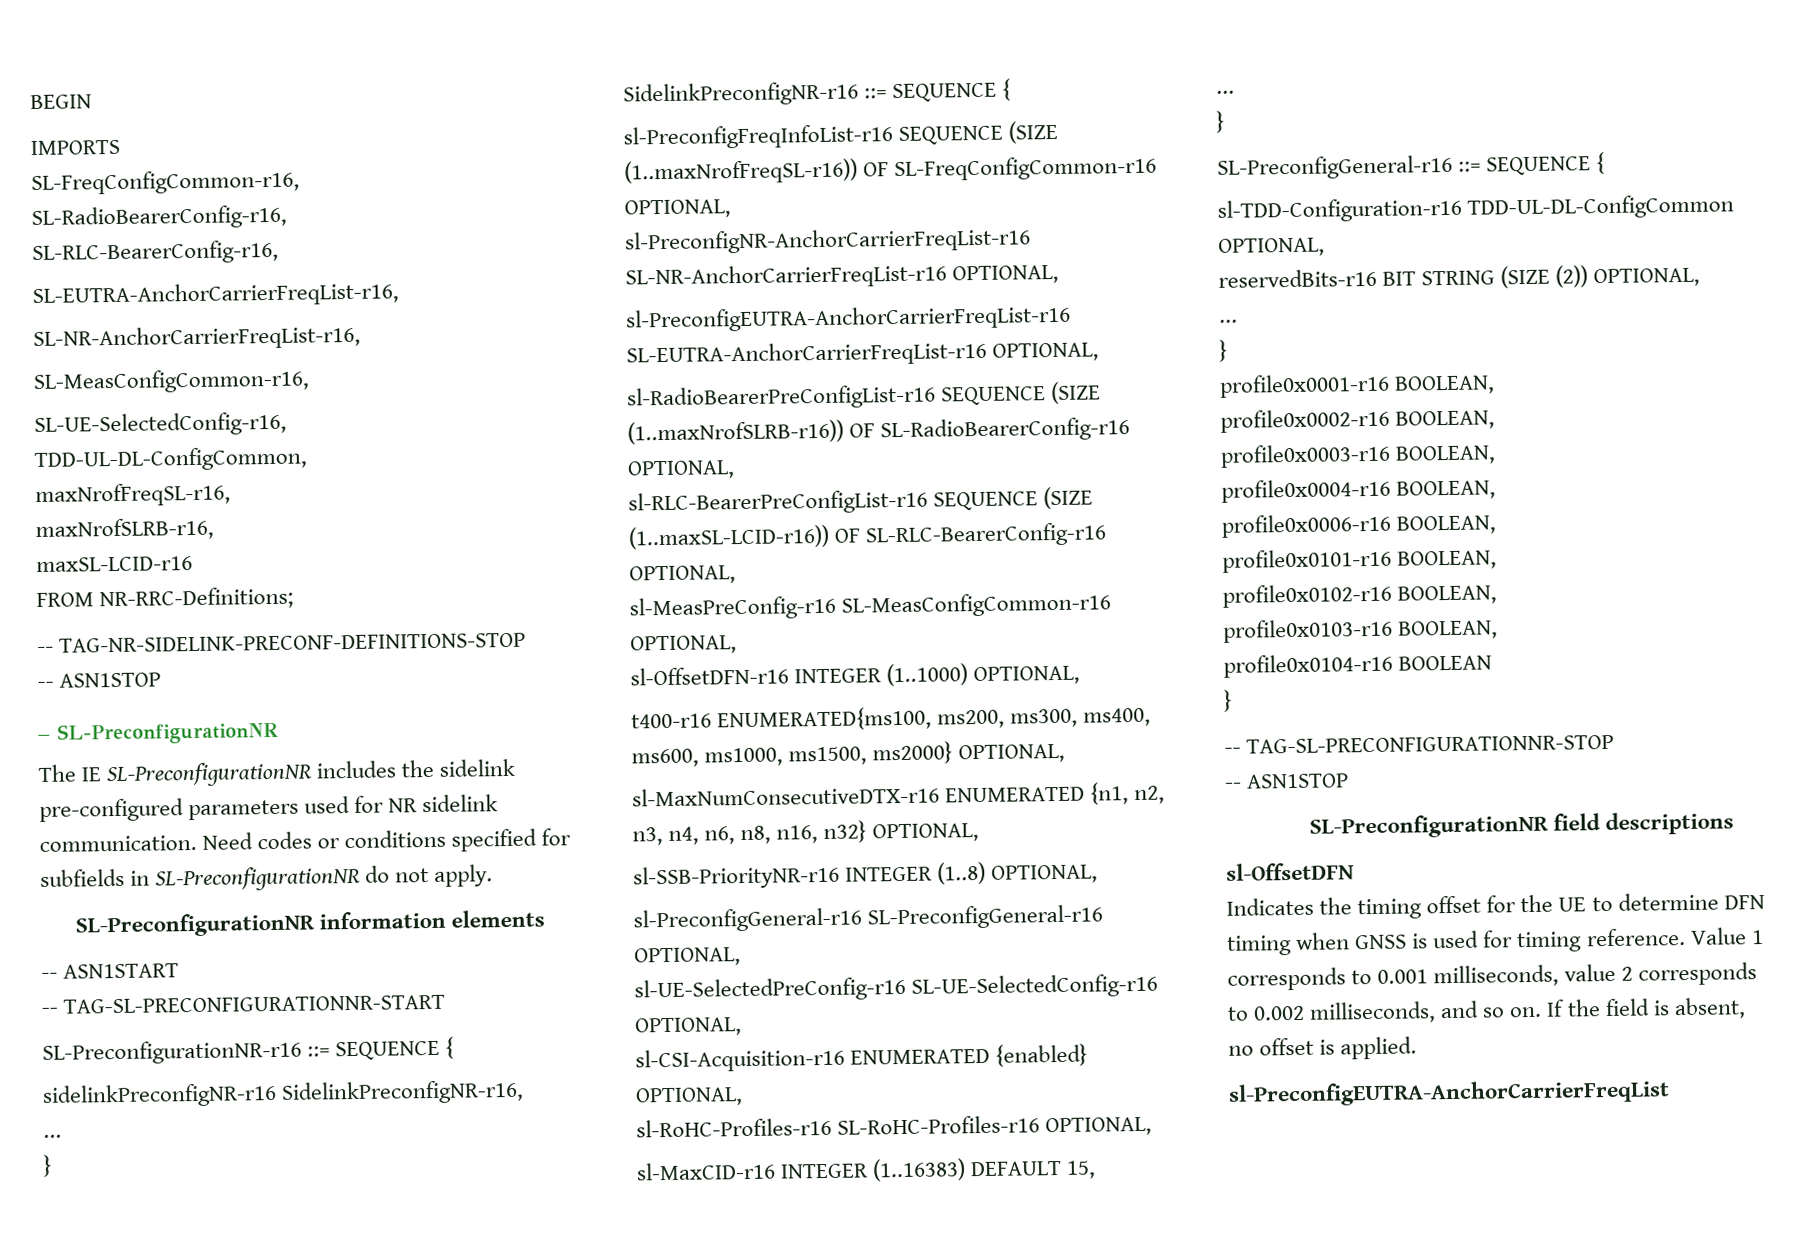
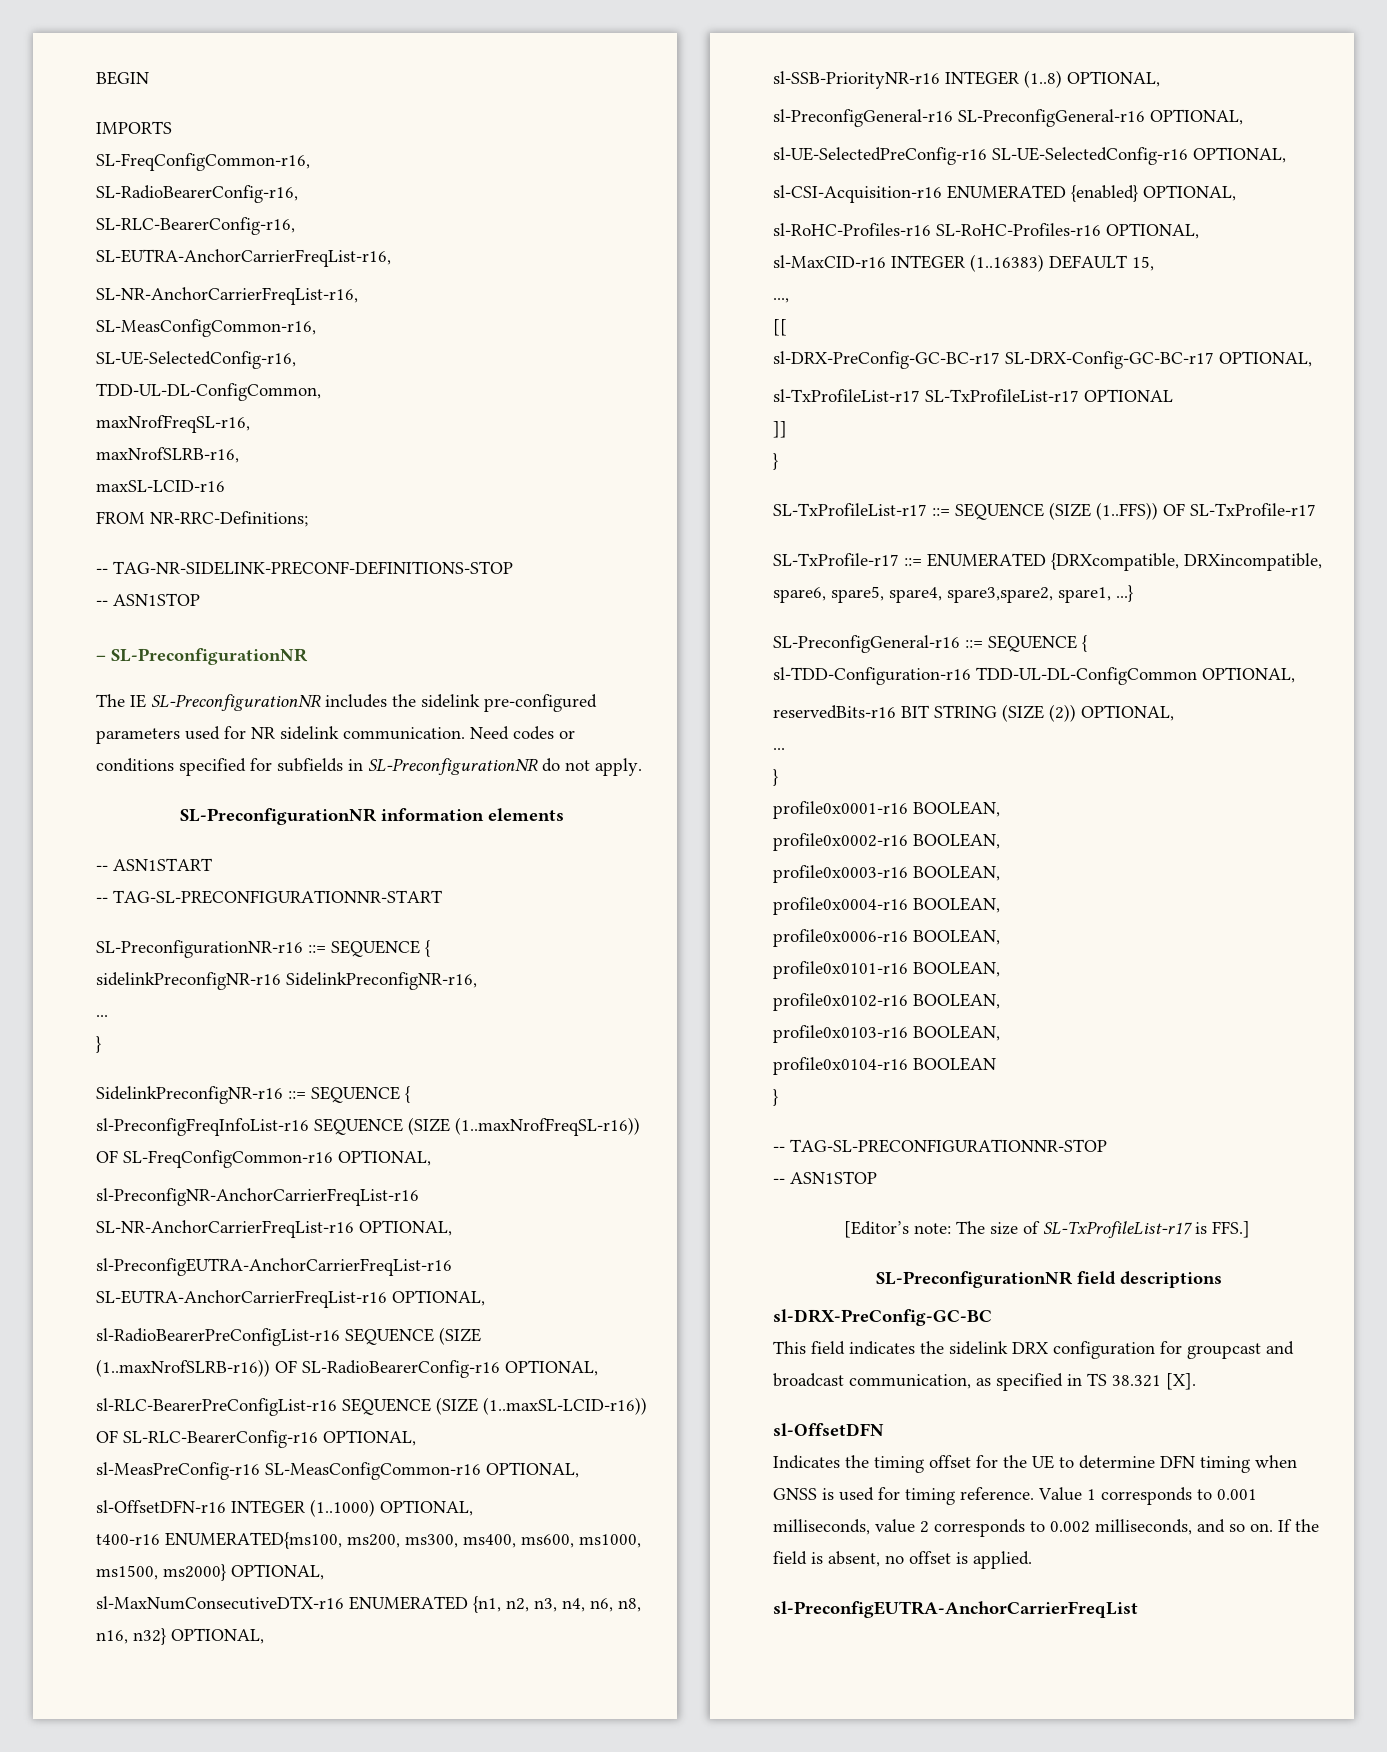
  sl-MaxCID-r16 INTEGER (1..16383) DEFAULT 15,
- ...
+ ...,
+ [[
+ sl-DRX-PreConfig-GC-BC-r17 SL-DRX-Config-GC-BC-r17 OPTIONAL,
+ sl-TxProfileList-r17 SL-TxProfileList-r17 OPTIONAL
+ ]]
  }
+ SL-TxProfileList-r17 ::= SEQUENCE (SIZE (1..FFS)) OF SL-TxProfile-r17
+ SL-TxProfile-r17 ::= ENUMERATED {DRXcompatible, DRXincompatible, spare6, spare5, spare4, spare3,spare2, spare1, ...}
+ [Editor’s note: The size of SL-TxProfileList-r17 is FFS.]
  SL-PreconfigurationNR field descriptions
+ sl-DRX-PreConfig-GC-BC
+ This field indicates the sidelink DRX configuration for groupcast and broadcast communication, as specified in TS 38.321 [X].

